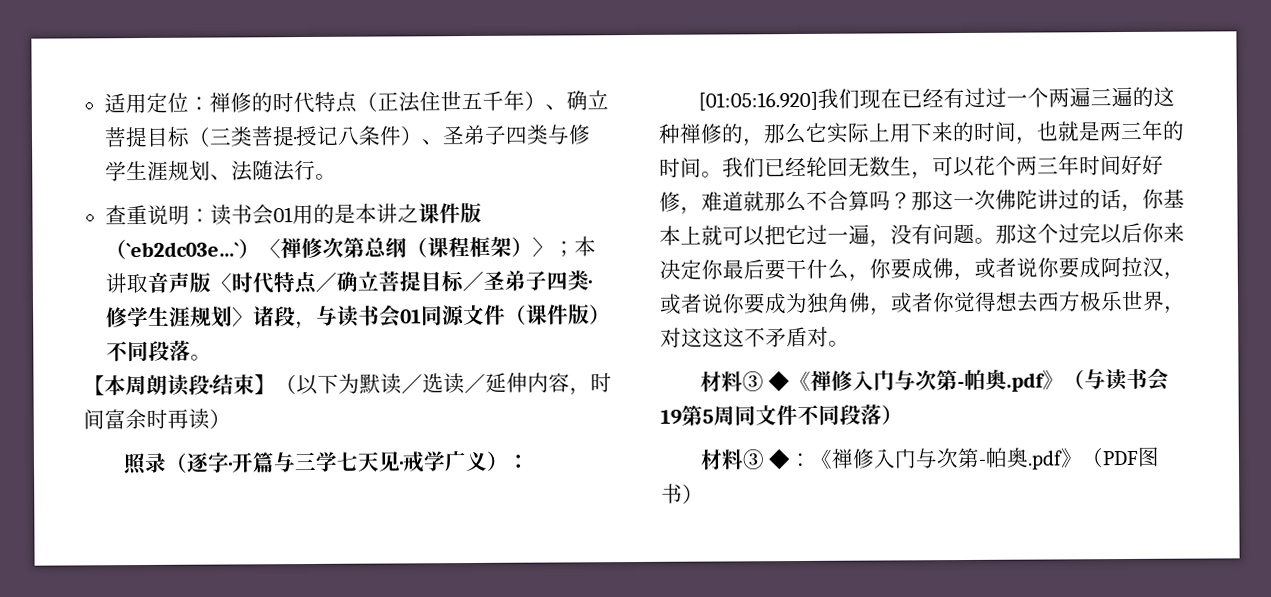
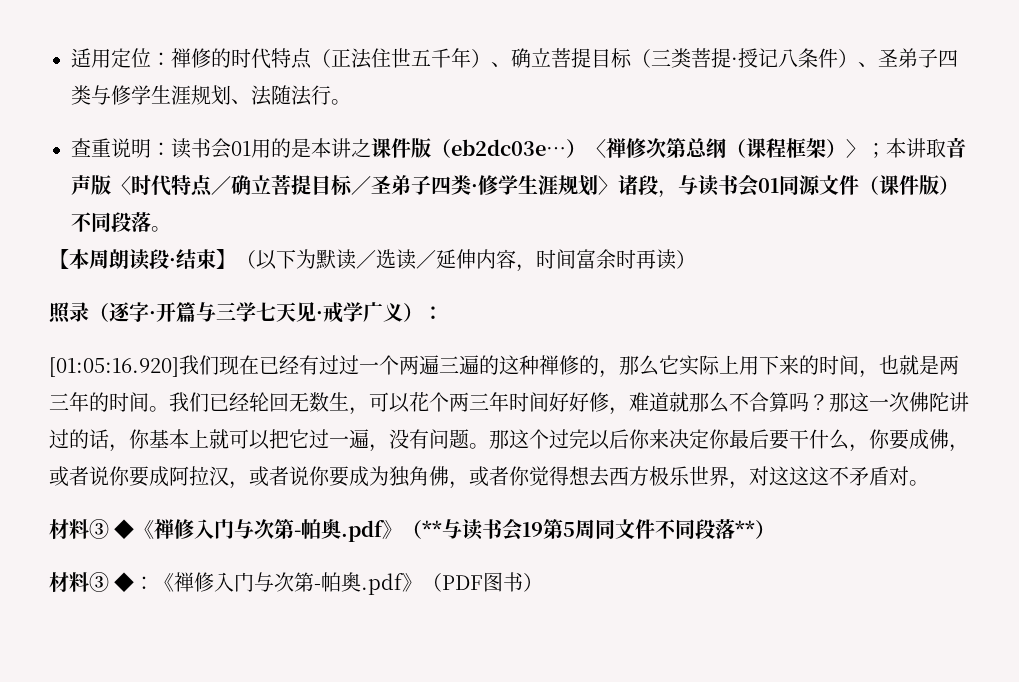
- 查重说明：读书会01用的是本讲之课件版（`eb2dc03e…`）〈禅修次第总纲（课程框架）〉；本讲取音声版〈时代特点／确立菩提目标／圣弟子四类·修学生涯规划〉诸段，与读书会01同源文件（课件版）不同段落。
+ 查重说明：读书会01用的是本讲之课件版（eb2dc03e…）〈禅修次第总纲（课程框架）〉；本讲取音声版〈时代特点／确立菩提目标／圣弟子四类·修学生涯规划〉诸段，与读书会01同源文件（课件版）不同段落。
- 材料③ ◆《禅修入门与次第-帕奥.pdf》（与读书会19第5周同文件不同段落）
+ 材料③ ◆《禅修入门与次第-帕奥.pdf》（**与读书会19第5周同文件不同段落**）

